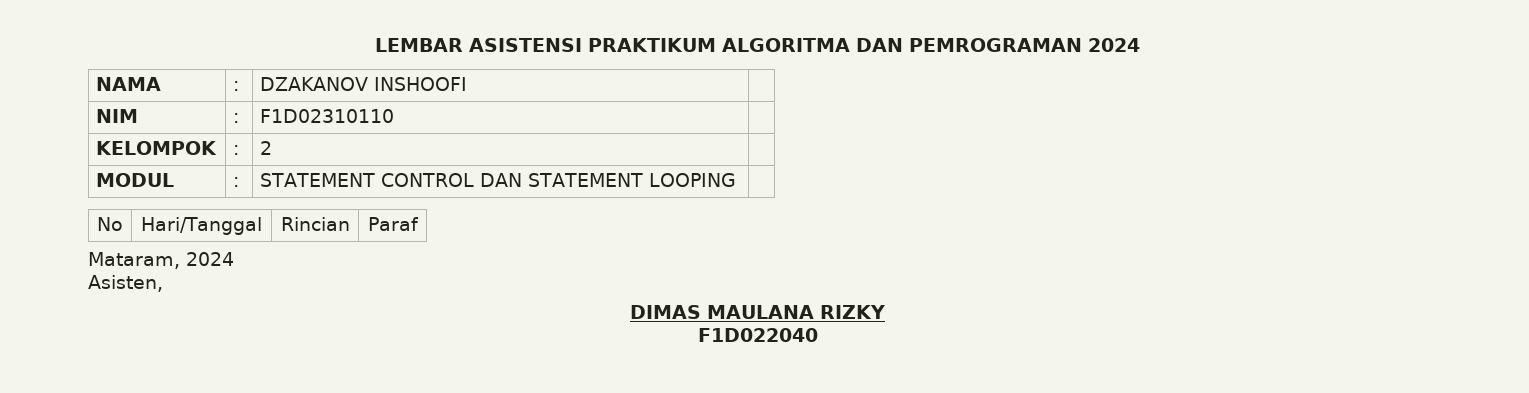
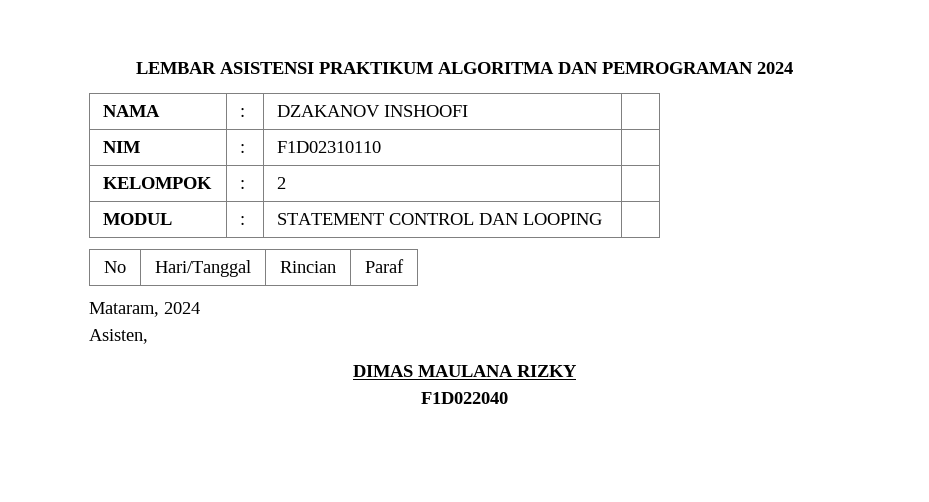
- MODUL | : | STATEMENT CONTROL DAN STATEMENT LOOPING |
+ MODUL | : | STATEMENT CONTROL DAN LOOPING |

